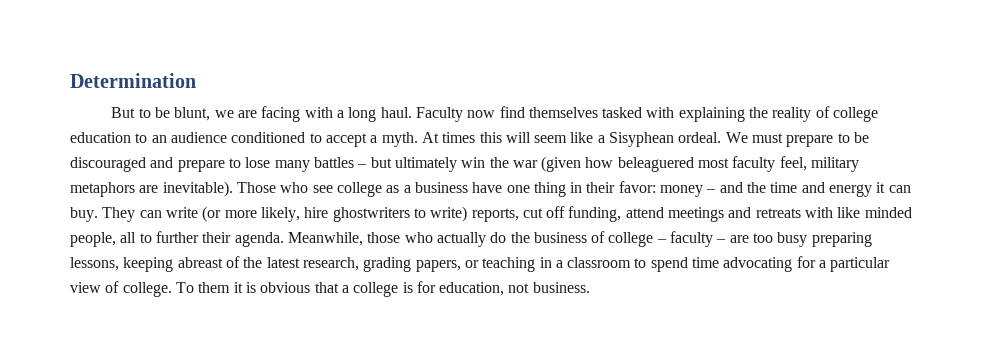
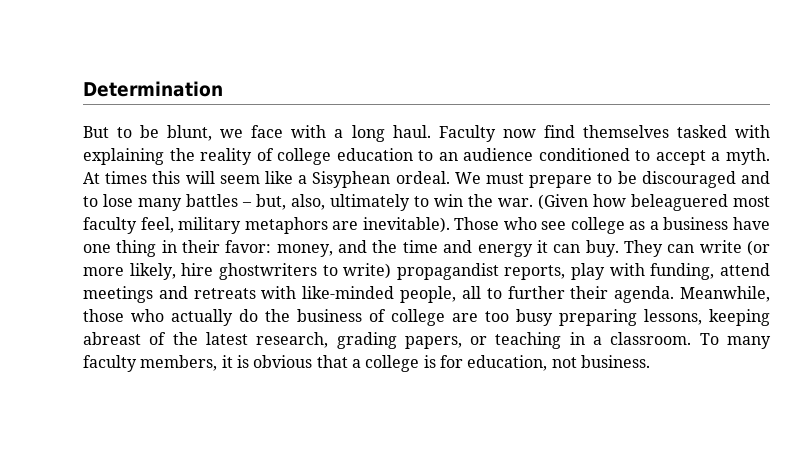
- But to be blunt, we are facing with a long haul.
+ But to be blunt, we face with a long haul.
- We must prepare to be discouraged and prepare to lose many battles – but ultimately win the war (given how beleaguered most faculty feel, military metaphors are inevitable).
+ We must prepare to be discouraged and to lose many battles – but, also, ultimately to win the war. (Given how beleaguered most faculty feel, military metaphors are inevitable).
- Those who see college as a business have one thing in their favor: money – and the time and energy it can buy.
+ Those who see college as a business have one thing in their favor: money, and the time and energy it can buy.
- They can write (or more likely, hire ghostwriters to write) reports, cut off funding, attend meetings and retreats with like minded people, all to further their agenda.
+ They can write (or more likely, hire ghostwriters to write) propagandist reports, play with funding, attend meetings and retreats with like-minded people, all to further their agenda.
- Meanwhile, those who actually do the business of college – faculty – are too busy preparing lessons, keeping abreast of the latest research, grading papers, or teaching in a classroom to spend time advocating for a particular view of college. To them it is obvious that a college is for education, not business.
+ Meanwhile, those who actually do the business of college are too busy preparing lessons, keeping abreast of the latest research, grading papers, or teaching in a classroom. To many faculty members, it is obvious that a college is for education, not business.

